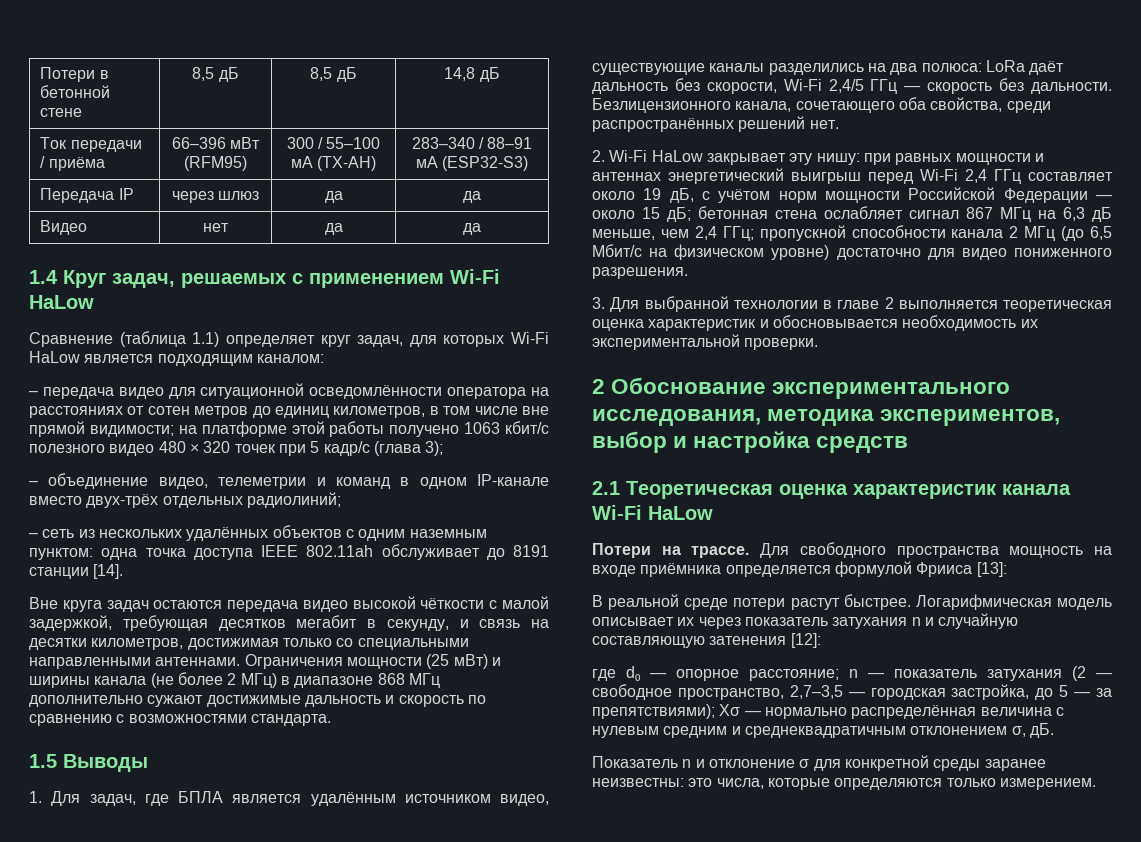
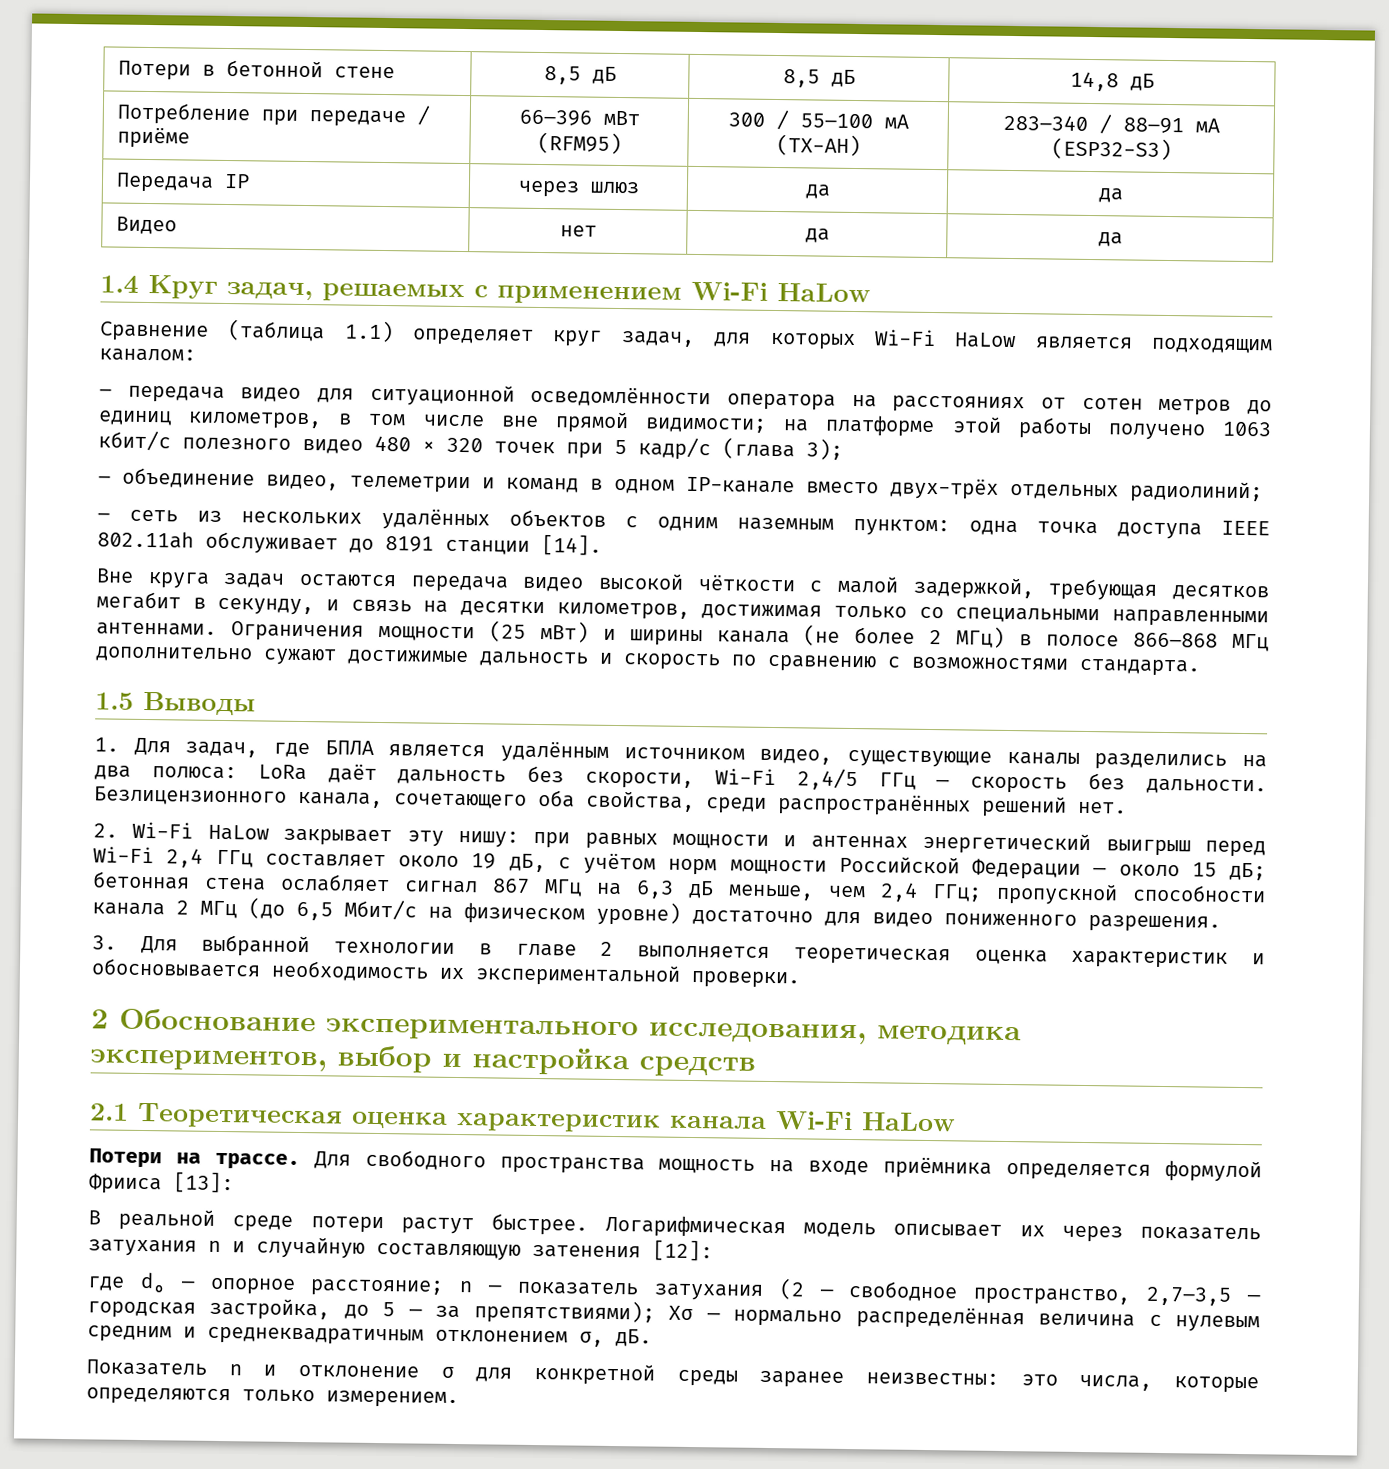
- Ток передачи / приёма | 66–396 мВт (RFM95) | 300 / 55–100 мА (TX-AH) | 283–340 / 88–91 мА (ESP32-S3)
+ Потребление при передаче / приёме | 66–396 мВт (RFM95) | 300 / 55–100 мА (TX-AH) | 283–340 / 88–91 мА (ESP32-S3)
- Ограничения мощности (25 мВт) и ширины канала (не более 2 МГц) в диапазоне 868 МГц дополнительно сужают достижимые дальность и скорость по сравнению с возможностями стандарта.
+ Ограничения мощности (25 мВт) и ширины канала (не более 2 МГц) в полосе 866–868 МГц дополнительно сужают достижимые дальность и скорость по сравнению с возможностями стандарта.

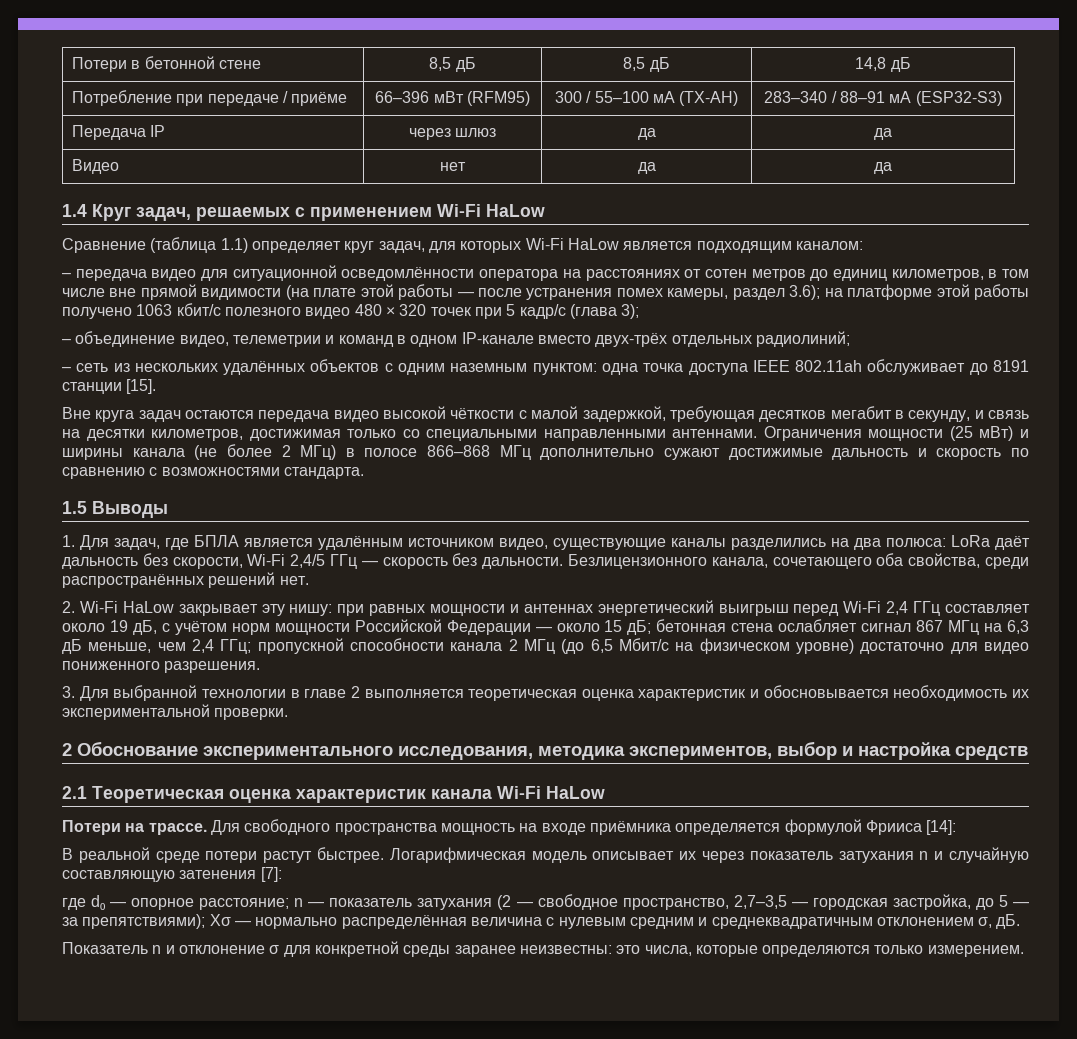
- – передача видео для ситуационной осведомлённости оператора на расстояниях от сотен метров до единиц километров, в том числе вне прямой видимости; на платформе этой работы получено 1063 кбит/с полезного видео 480 × 320 точек при 5 кадр/с (глава 3);
+ – передача видео для ситуационной осведомлённости оператора на расстояниях от сотен метров до единиц километров, в том числе вне прямой видимости (на плате этой работы — после устранения помех камеры, раздел 3.6); на платформе этой работы получено 1063 кбит/с полезного видео 480 × 320 точек при 5 кадр/с (глава 3);
- – сеть из нескольких удалённых объектов с одним наземным пунктом: одна точка доступа IEEE 802.11ah обслуживает до 8191 станции [14].
+ – сеть из нескольких удалённых объектов с одним наземным пунктом: одна точка доступа IEEE 802.11ah обслуживает до 8191 станции [15].
- Для свободного пространства мощность на входе приёмника определяется формулой Фрииса [13]:
+ Для свободного пространства мощность на входе приёмника определяется формулой Фрииса [14]:
- Логарифмическая модель описывает их через показатель затухания n и случайную составляющую затенения [12]:
+ Логарифмическая модель описывает их через показатель затухания n и случайную составляющую затенения [7]:

